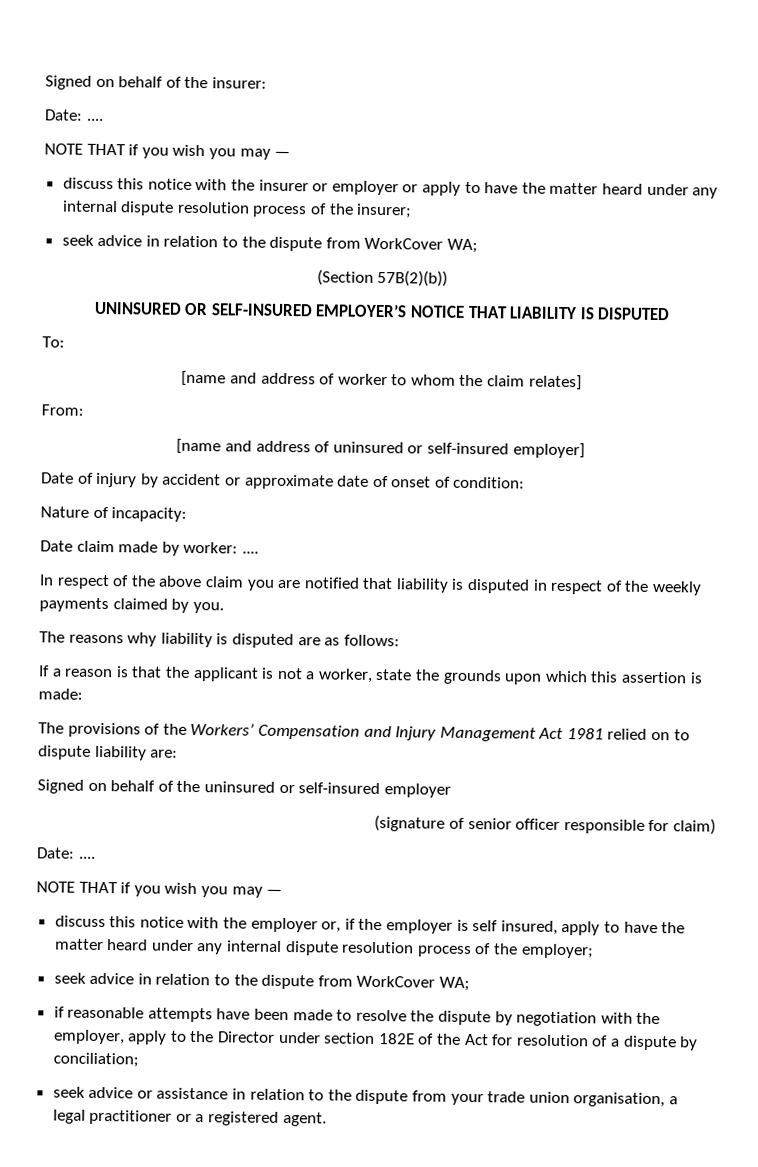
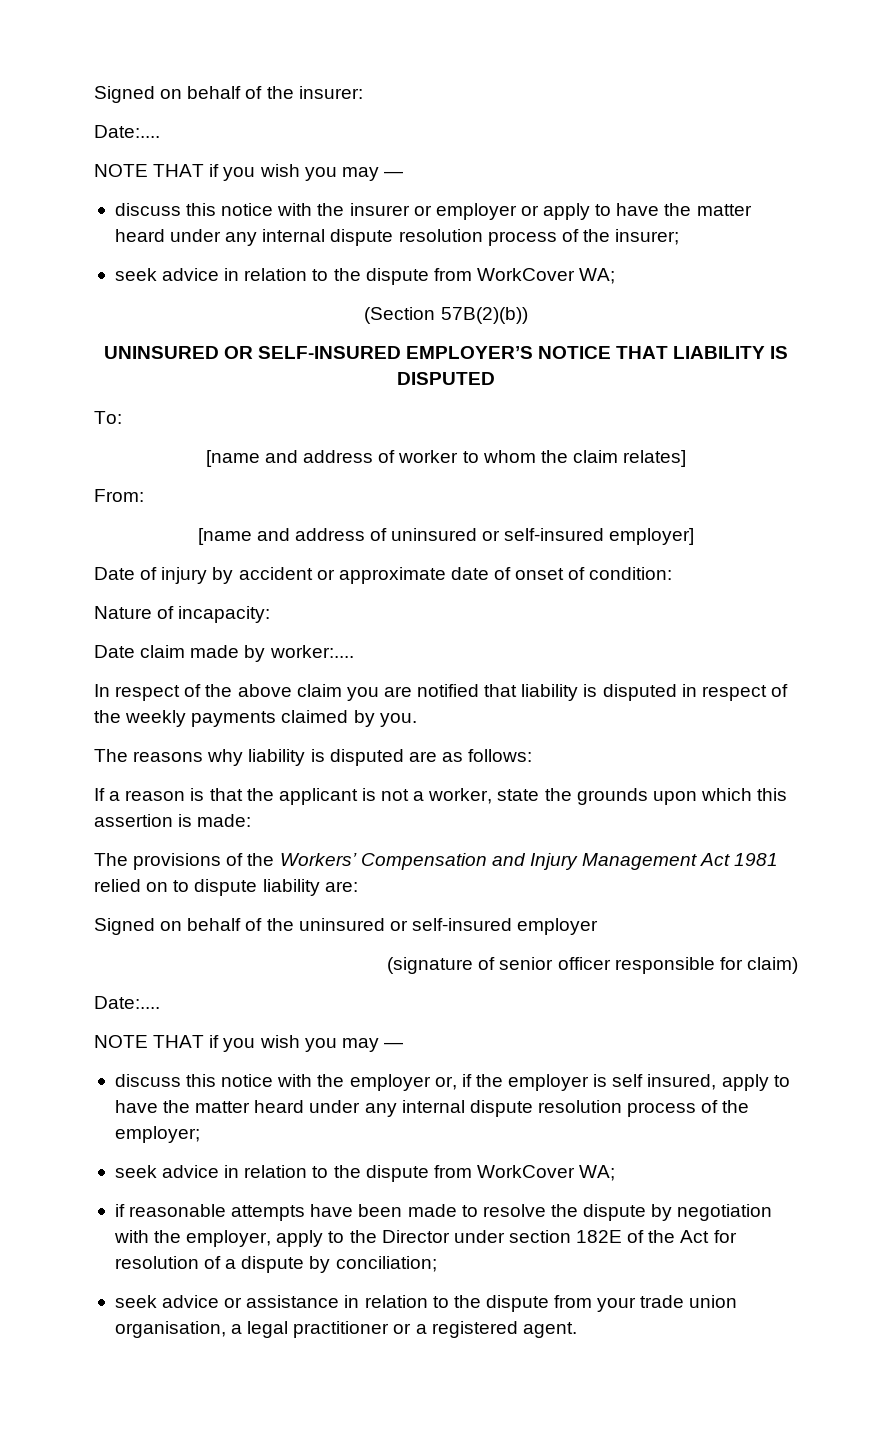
  Signed on behalf of the insurer:
- Date: ....
+ Date:....
- Date claim made by worker: ....
+ Date claim made by worker:....
  (signature of senior officer responsible for claim)
- Date: ....
+ Date:....

